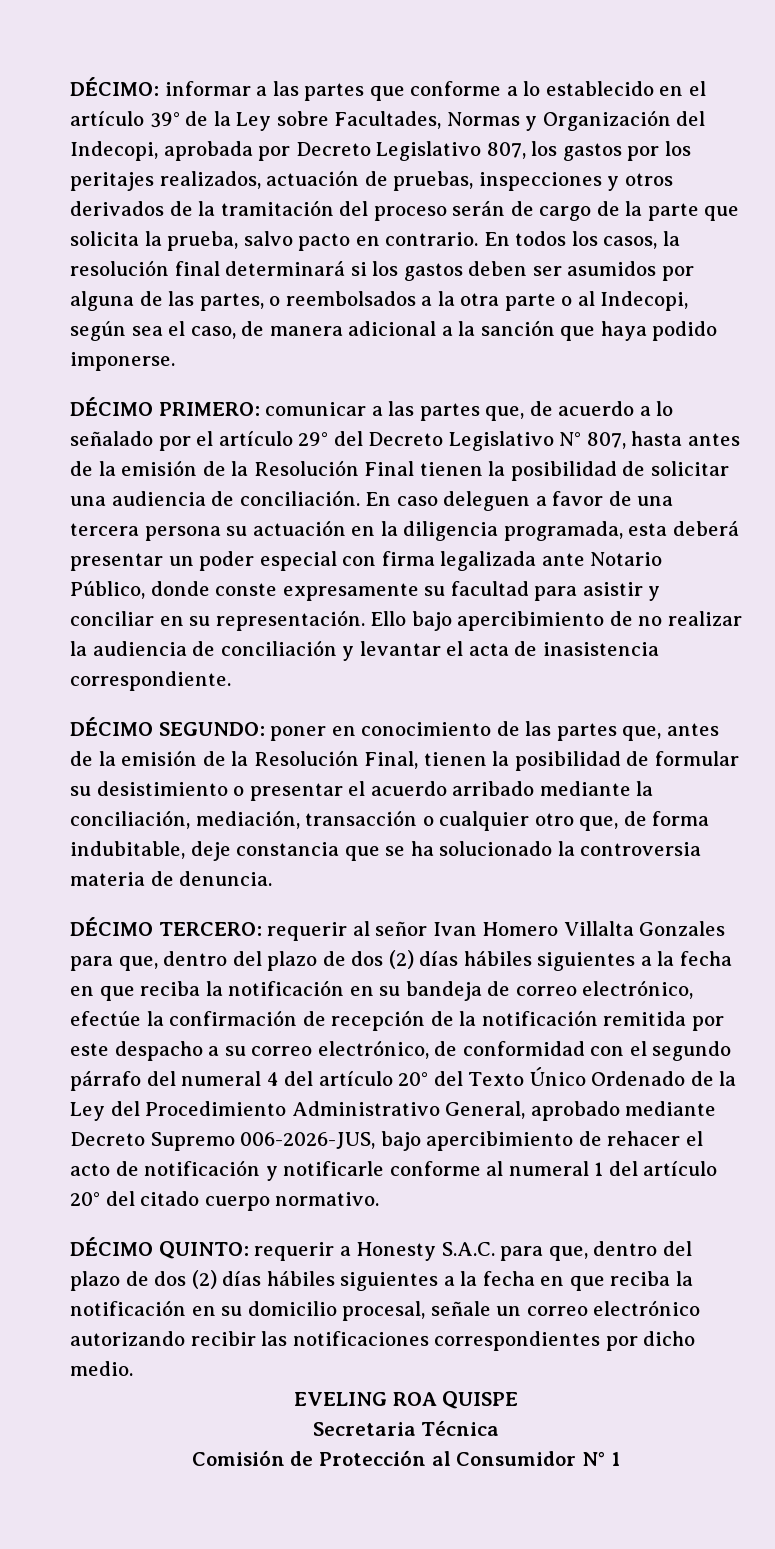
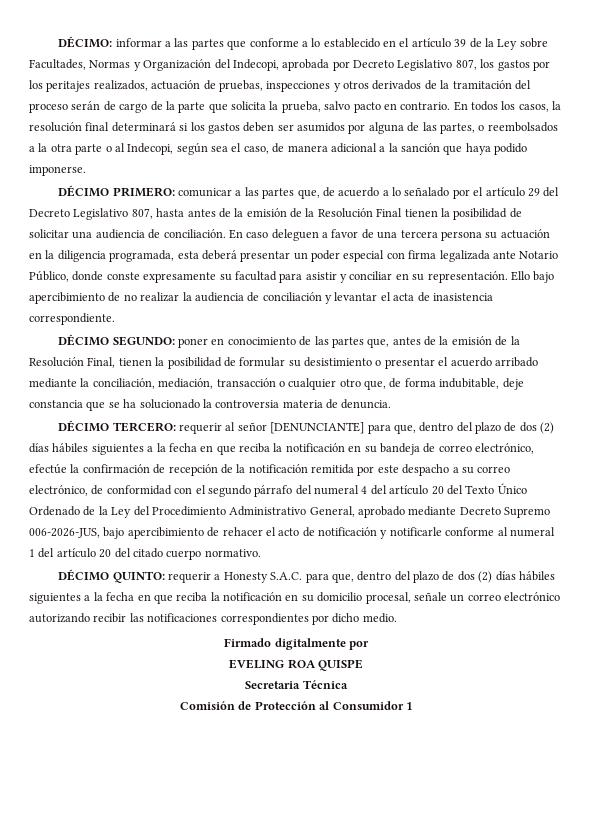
- DÉCIMO: informar a las partes que conforme a lo establecido en el artículo 39° de la Ley sobre Facultades, Normas y Organización del Indecopi, aprobada por Decreto Legislativo 807, los gastos por los peritajes realizados, actuación de pruebas, inspecciones y otros derivados de la tramitación del proceso serán de cargo de la parte que solicita la prueba, salvo pacto en contrario.
+ DÉCIMO: informar a las partes que conforme a lo establecido en el artículo 39 de la Ley sobre Facultades, Normas y Organización del Indecopi, aprobada por Decreto Legislativo 807, los gastos por los peritajes realizados, actuación de pruebas, inspecciones y otros derivados de la tramitación del proceso serán de cargo de la parte que solicita la prueba, salvo pacto en contrario.
- DÉCIMO PRIMERO: comunicar a las partes que, de acuerdo a lo señalado por el artículo 29° del Decreto Legislativo N° 807, hasta antes de la emisión de la Resolución Final tienen la posibilidad de solicitar una audiencia de conciliación.
+ DÉCIMO PRIMERO: comunicar a las partes que, de acuerdo a lo señalado por el artículo 29 del Decreto Legislativo 807, hasta antes de la emisión de la Resolución Final tienen la posibilidad de solicitar una audiencia de conciliación.
- requerir al señor Ivan Homero Villalta Gonzales para que, dentro del plazo de dos (2) días hábiles siguientes a la fecha en que reciba la notificación en su bandeja de correo electrónico, efectúe la confirmación de recepción de la notificación remitida por este despacho a su correo electrónico, de conformidad con el segundo párrafo del numeral 4 del artículo 20° del Texto Único Ordenado de la Ley del Procedimiento Administrativo General, aprobado mediante Decreto Supremo 006-2026-JUS, bajo apercibimiento de rehacer el acto de notificación y notificarle conforme al numeral 1 del artículo 20° del citado cuerpo normativo.
+ requerir al señor [DENUNCIANTE] para que, dentro del plazo de dos (2) días hábiles siguientes a la fecha en que reciba la notificación en su bandeja de correo electrónico, efectúe la confirmación de recepción de la notificación remitida por este despacho a su correo electrónico, de conformidad con el segundo párrafo del numeral 4 del artículo 20 del Texto Único Ordenado de la Ley del Procedimiento Administrativo General, aprobado mediante Decreto Supremo 006-2026-JUS, bajo apercibimiento de rehacer el acto de notificación y notificarle conforme al numeral 1 del artículo 20 del citado cuerpo normativo.
+ Firmado digitalmente por
- Comisión de Protección al Consumidor N° 1
+ Comisión de Protección al Consumidor 1

